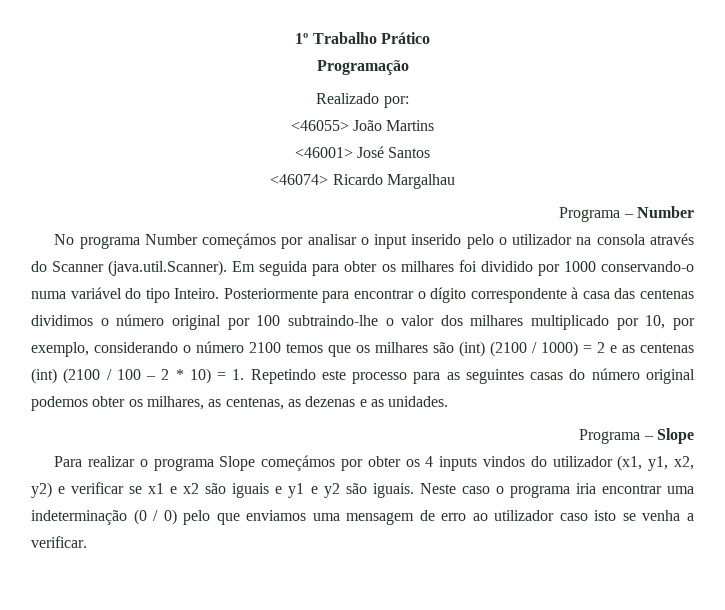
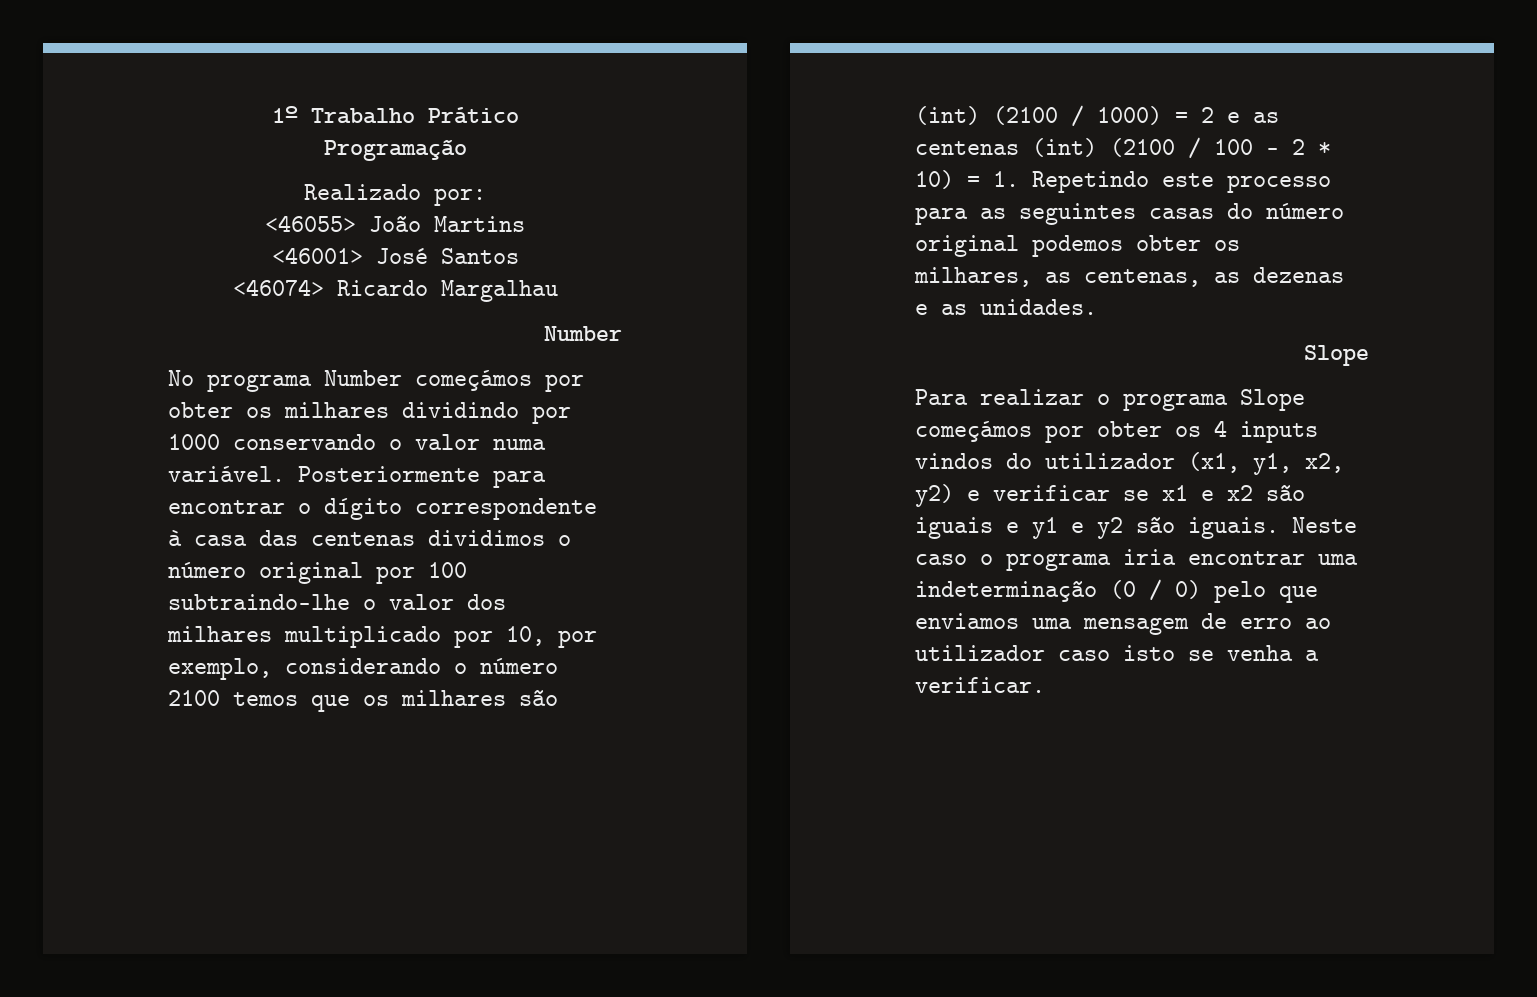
  <46074> Ricardo Margalhau
- Programa – Number
+ Number
- No programa Number começámos por analisar o input inserido pelo o utilizador na consola através do Scanner (java.util.Scanner). Em seguida para obter os milhares foi dividido por 1000 conservando-o numa variável do tipo Inteiro.
+ No programa Number começámos por obter os milhares dividindo por 1000 conservando o valor numa variável.
  Posteriormente para encontrar o dígito correspondente à casa das centenas dividimos o número original por 100 subtraindo-lhe o valor dos milhares multiplicado por 10, por exemplo, considerando o número 2100 temos que os milhares são (int) (2100 / 1000) = 2 e as centenas (int) (2100 / 100 – 2 * 10) = 1. Repetindo este processo para as seguintes casas do número original podemos obter os milhares, as centenas, as dezenas e as unidades.
- Programa – Slope
+ Slope

